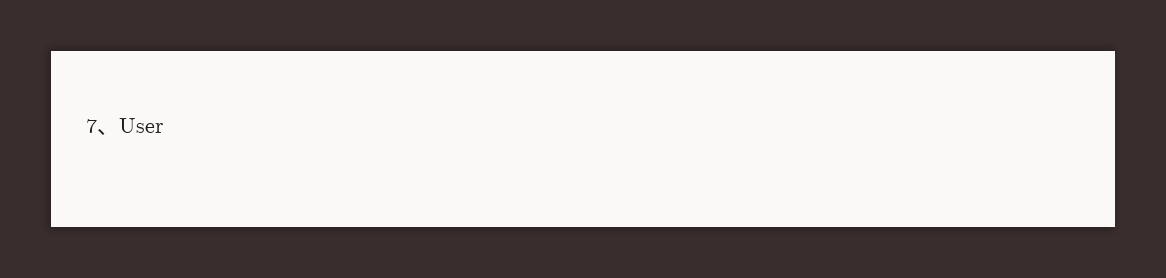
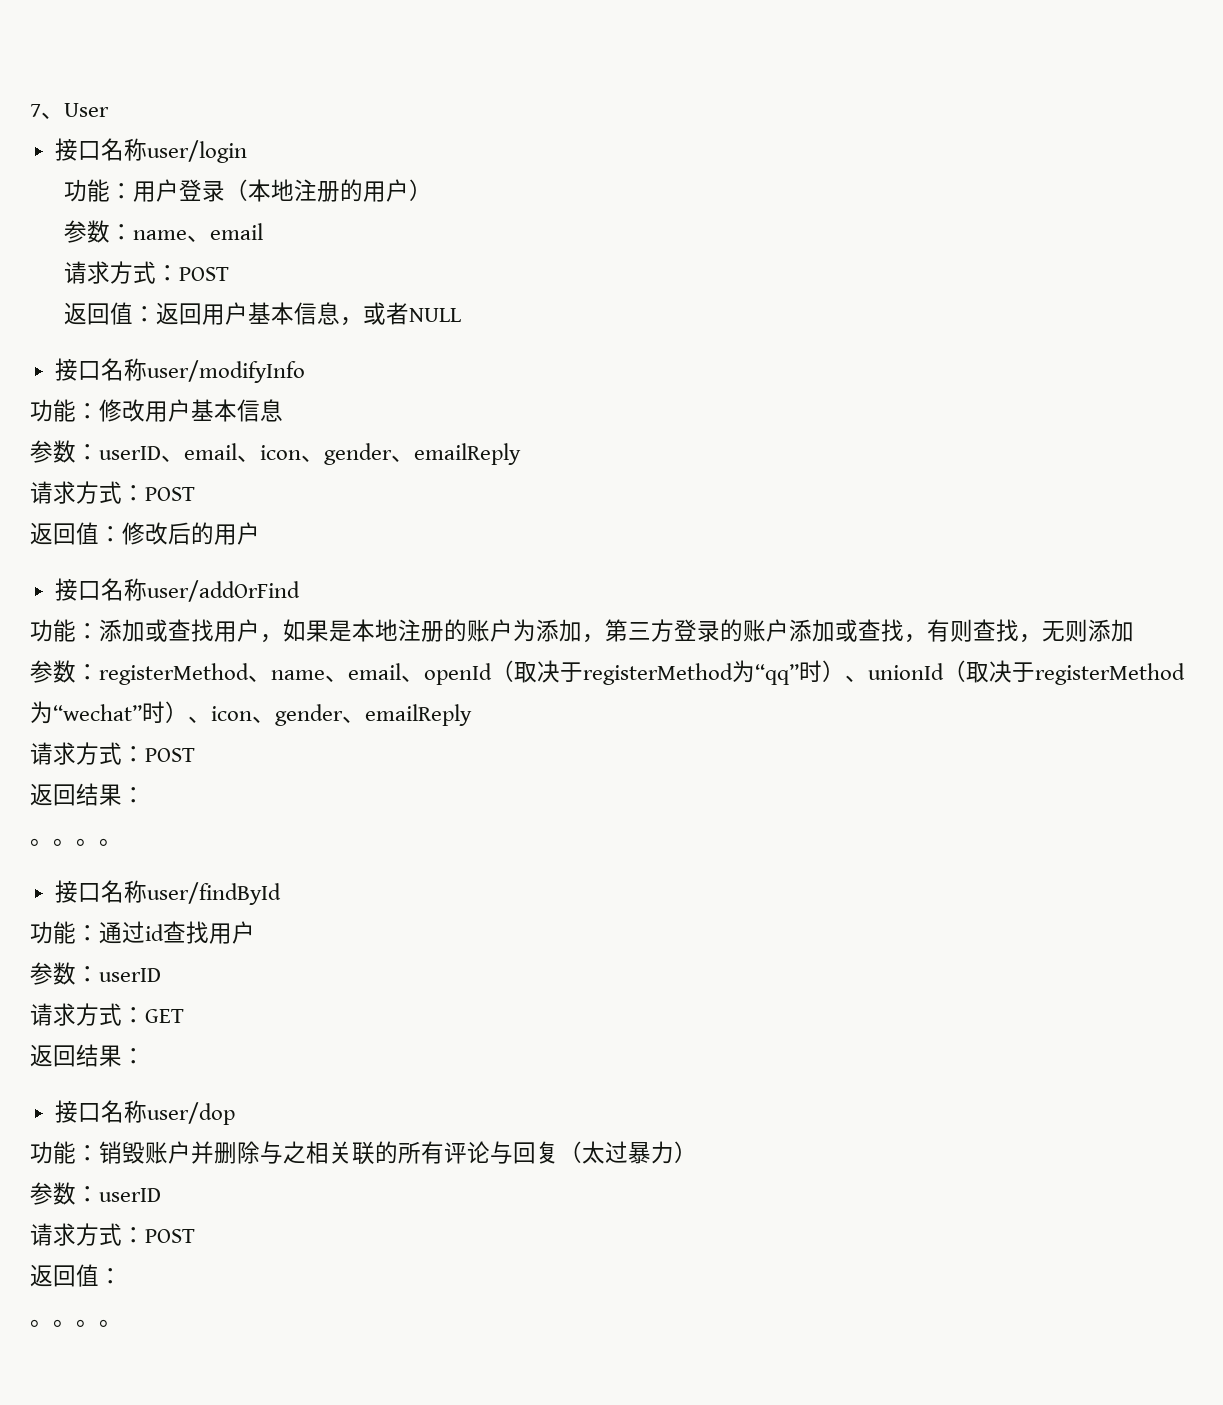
+ 接口名称user/login
+ 功能：用户登录（本地注册的用户）
+ 参数：name、email
+ 请求方式：POST
+ 返回值：返回用户基本信息，或者NULL
+ 接口名称user/modifyInfo
+ 功能：修改用户基本信息
+ 参数：userID、email、icon、gender、emailReply
+ 请求方式：POST
+ 返回值：修改后的用户
+ 接口名称user/addOrFind
+ 功能：添加或查找用户，如果是本地注册的账户为添加，第三方登录的账户添加或查找，有则查找，无则添加
+ 参数：registerMethod、name、email、openId（取决于registerMethod为“qq”时）、unionId（取决于registerMethod为“wechat”时）、icon、gender、emailReply
+ 请求方式：POST
+ 返回结果：
+ 。。。。
+ 接口名称user/findById
+ 功能：通过id查找用户
+ 参数：userID
+ 请求方式：GET
+ 返回结果：
+ 接口名称user/dop
+ 功能：销毁账户并删除与之相关联的所有评论与回复（太过暴力）
+ 参数：userID
+ 请求方式：POST
+ 返回值：
+ 。。。。

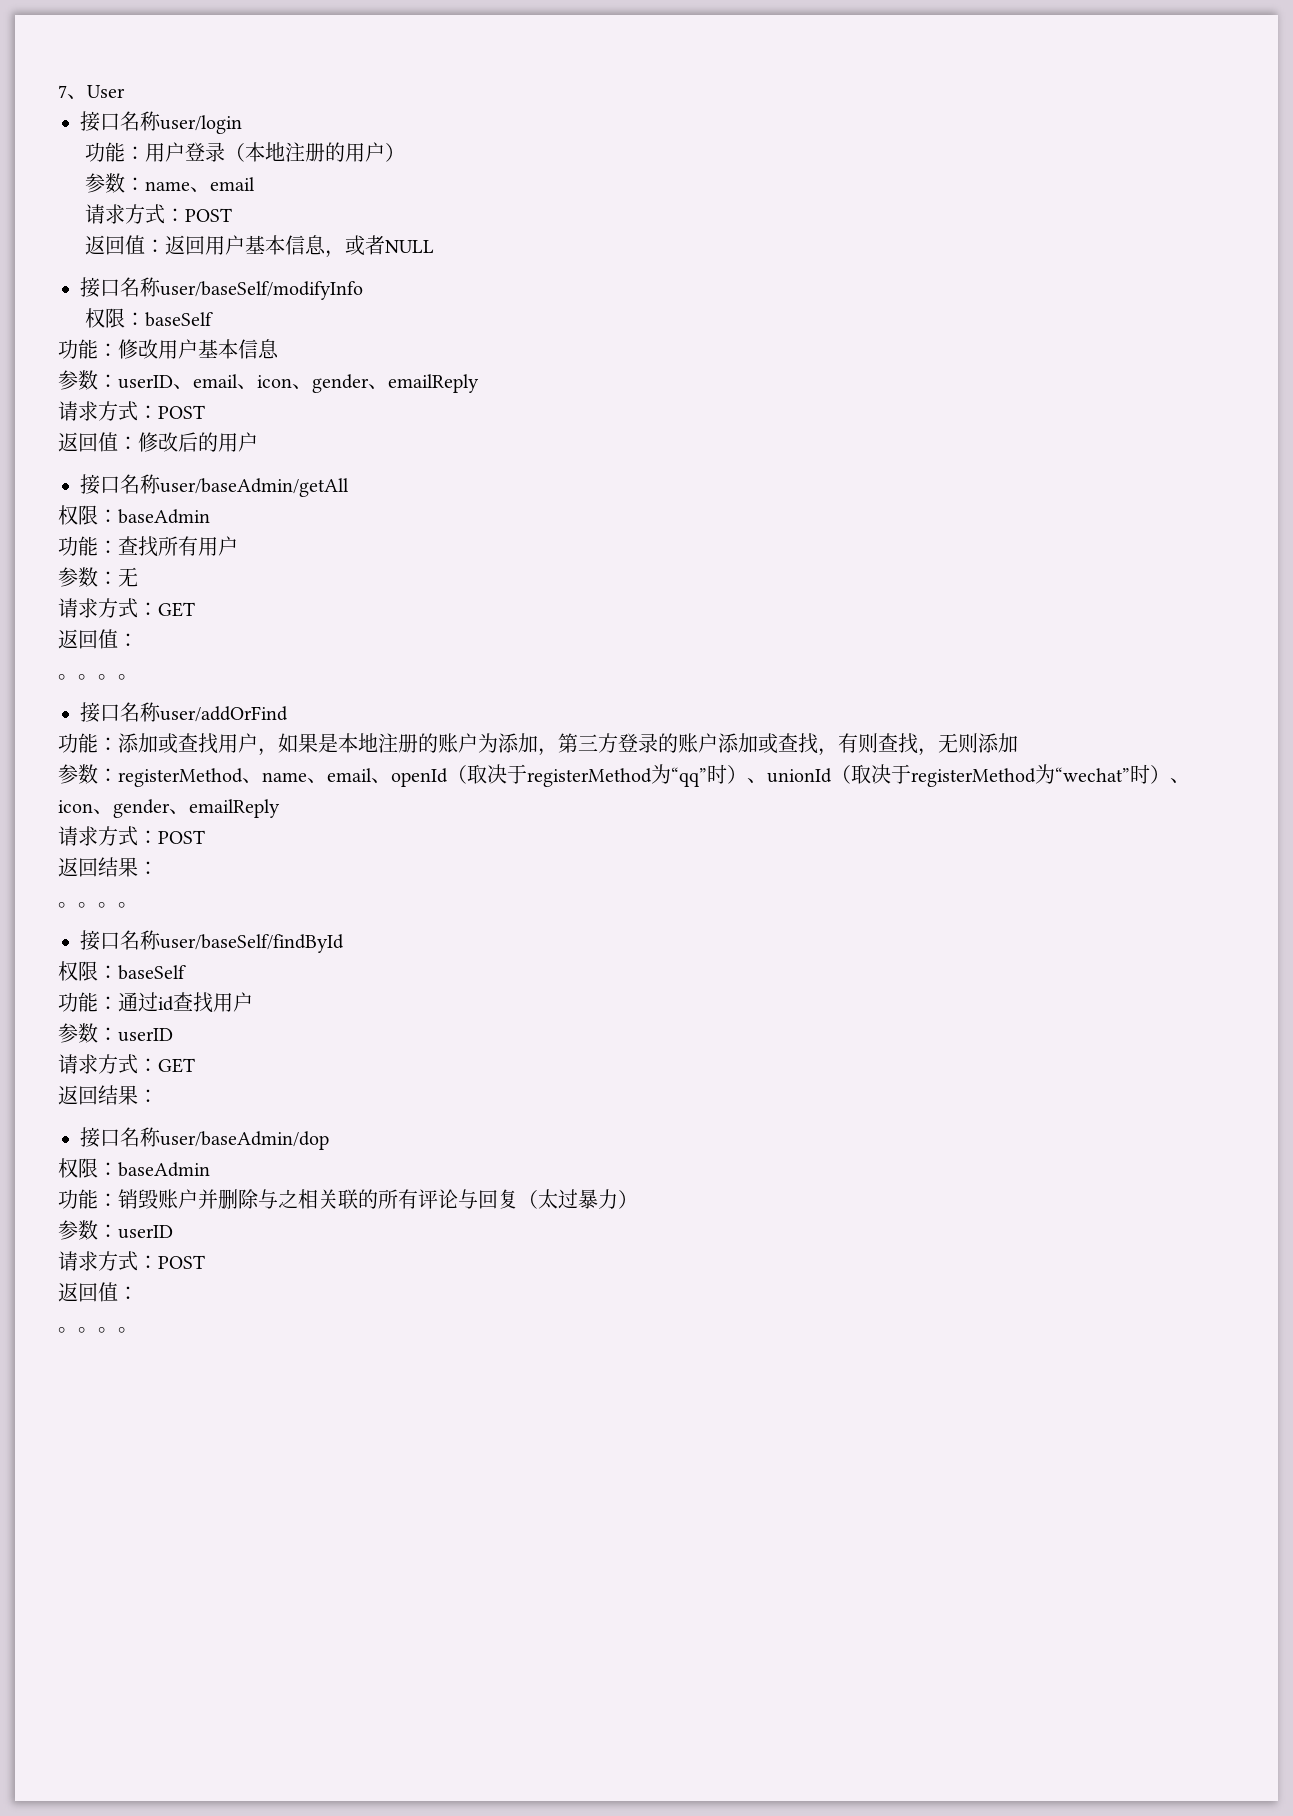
- 接口名称user/modifyInfo
+ 接口名称user/baseSelf/modifyInfo
+ 权限：baseSelf
+ 接口名称user/baseAdmin/getAll
+ 权限：baseAdmin
+ 功能：查找所有用户
+ 参数：无
+ 请求方式：GET
+ 返回值：
+ 。。。。
- 接口名称user/findById
+ 接口名称user/baseSelf/findById
+ 权限：baseSelf
- 接口名称user/dop
+ 接口名称user/baseAdmin/dop
+ 权限：baseAdmin

